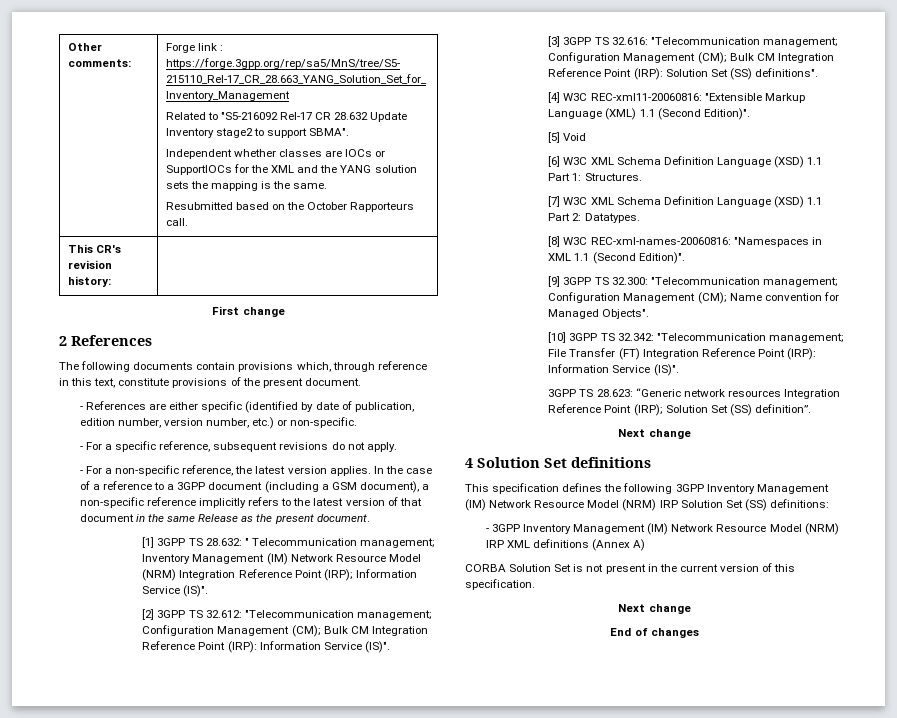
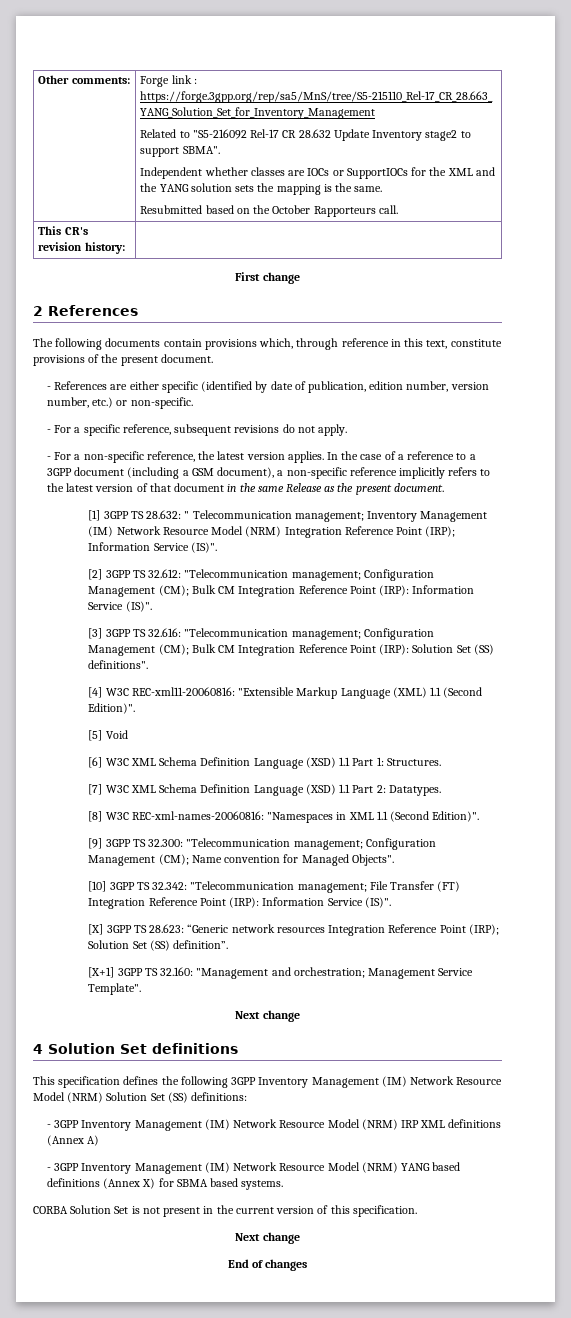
- 3GPP TS 28.623: “Generic network resources Integration Reference Point (IRP); Solution Set (SS) definition”.
+ [X] 3GPP TS 28.623: “Generic network resources Integration Reference Point (IRP); Solution Set (SS) definition”.
+ [X+1] 3GPP TS 32.160: "Management and orchestration; Management Service Template".
- This specification defines the following 3GPP Inventory Management (IM) Network Resource Model (NRM) IRP Solution Set (SS) definitions:
+ This specification defines the following 3GPP Inventory Management (IM) Network Resource Model (NRM) Solution Set (SS) definitions:
+ - 3GPP Inventory Management (IM) Network Resource Model (NRM) YANG based definitions (Annex X) for SBMA based systems.

